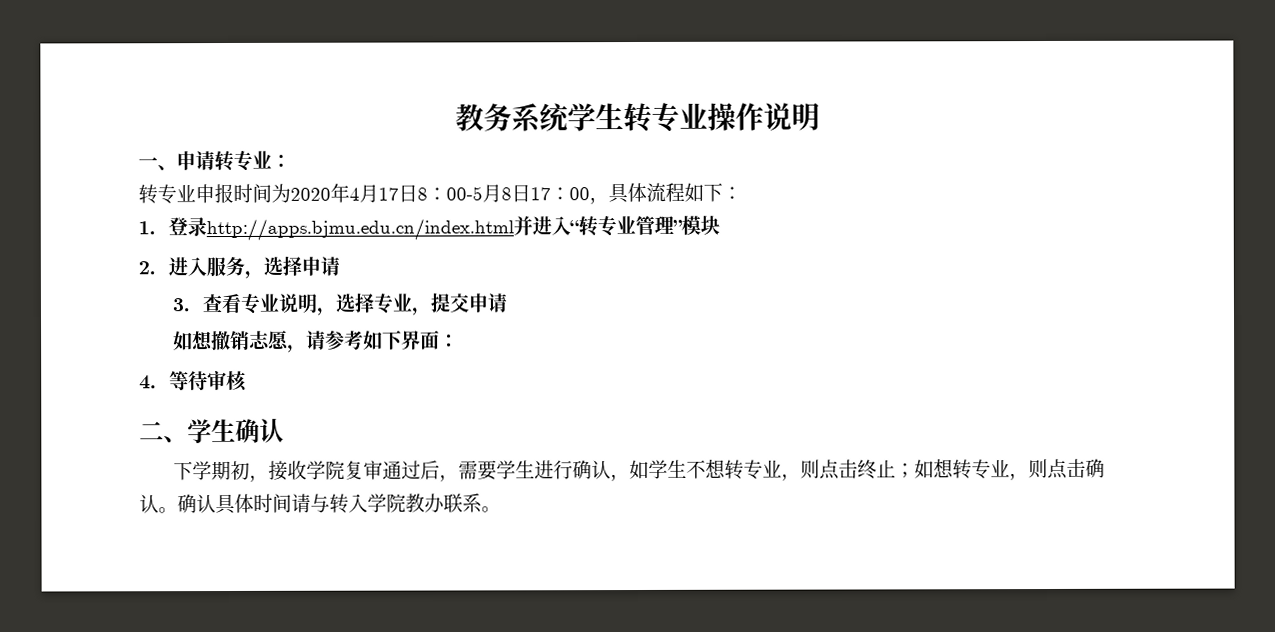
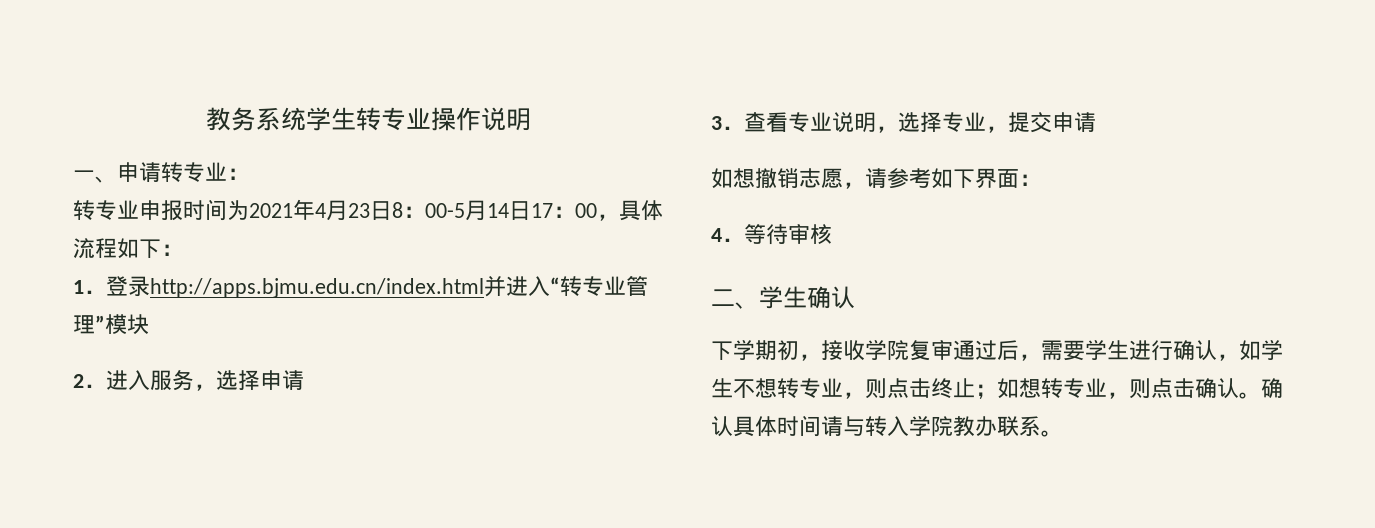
- 转专业申报时间为2020年4月17日8：00-5月8日17：00，具体流程如下：
+ 转专业申报时间为2021年4月23日8：00-5月14日17：00，具体流程如下：

